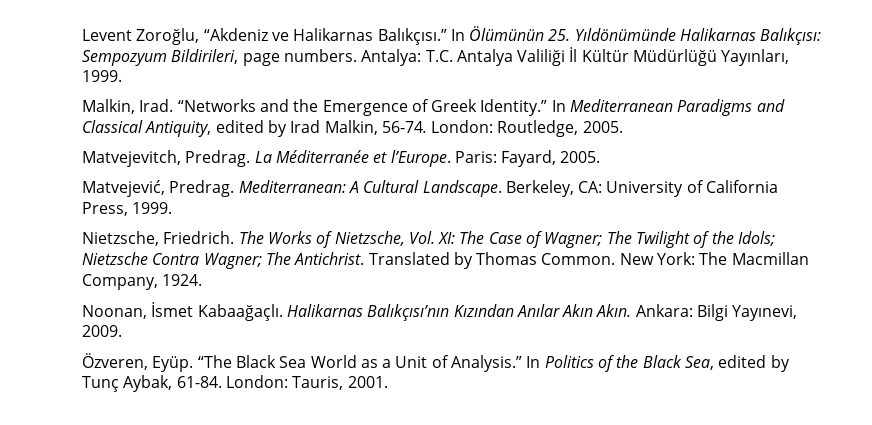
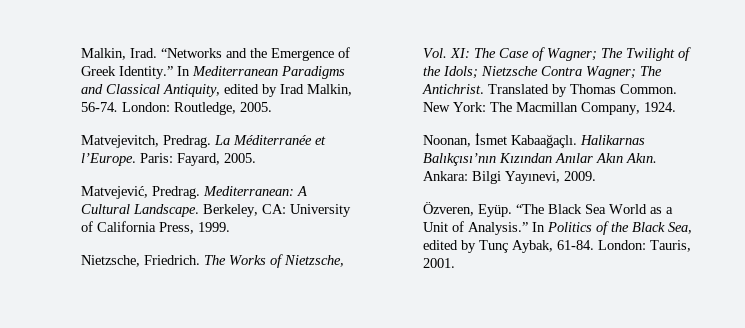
- Levent Zoroğlu, “Akdeniz ve Halikarnas Balıkçısı.” In Ölümünün 25. Yıldönümünde Halikarnas Balıkçısı: Sempozyum Bildirileri, page numbers. Antalya: T.C. Antalya Valiliği İl Kültür Müdürlüğü Yayınları, 1999.

